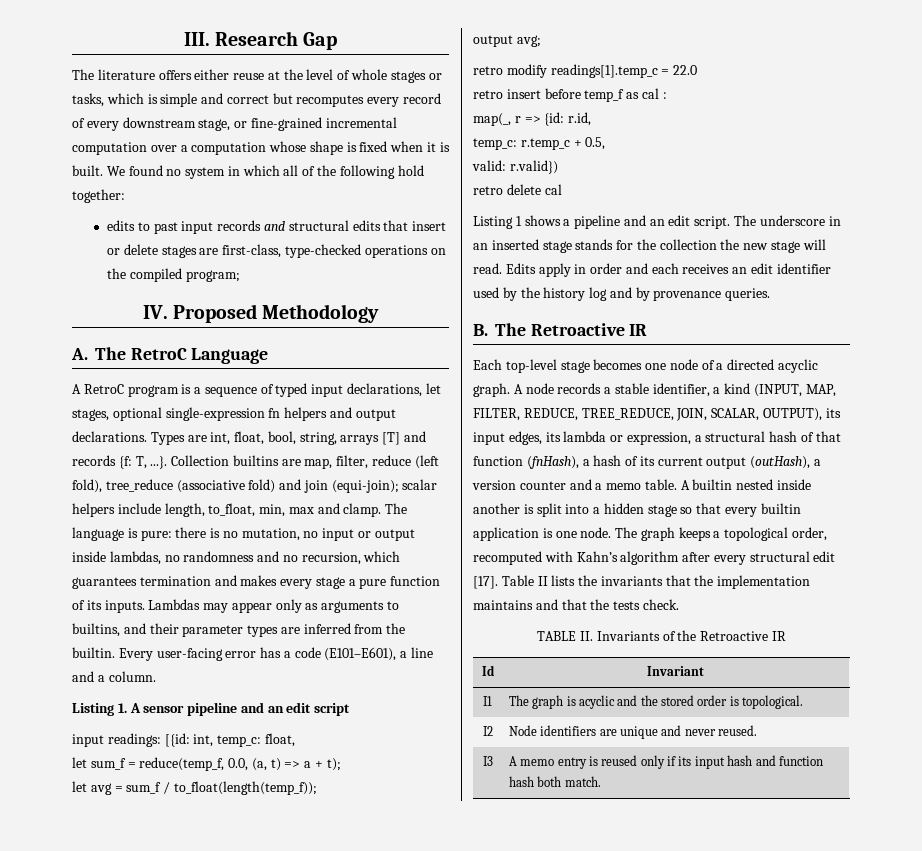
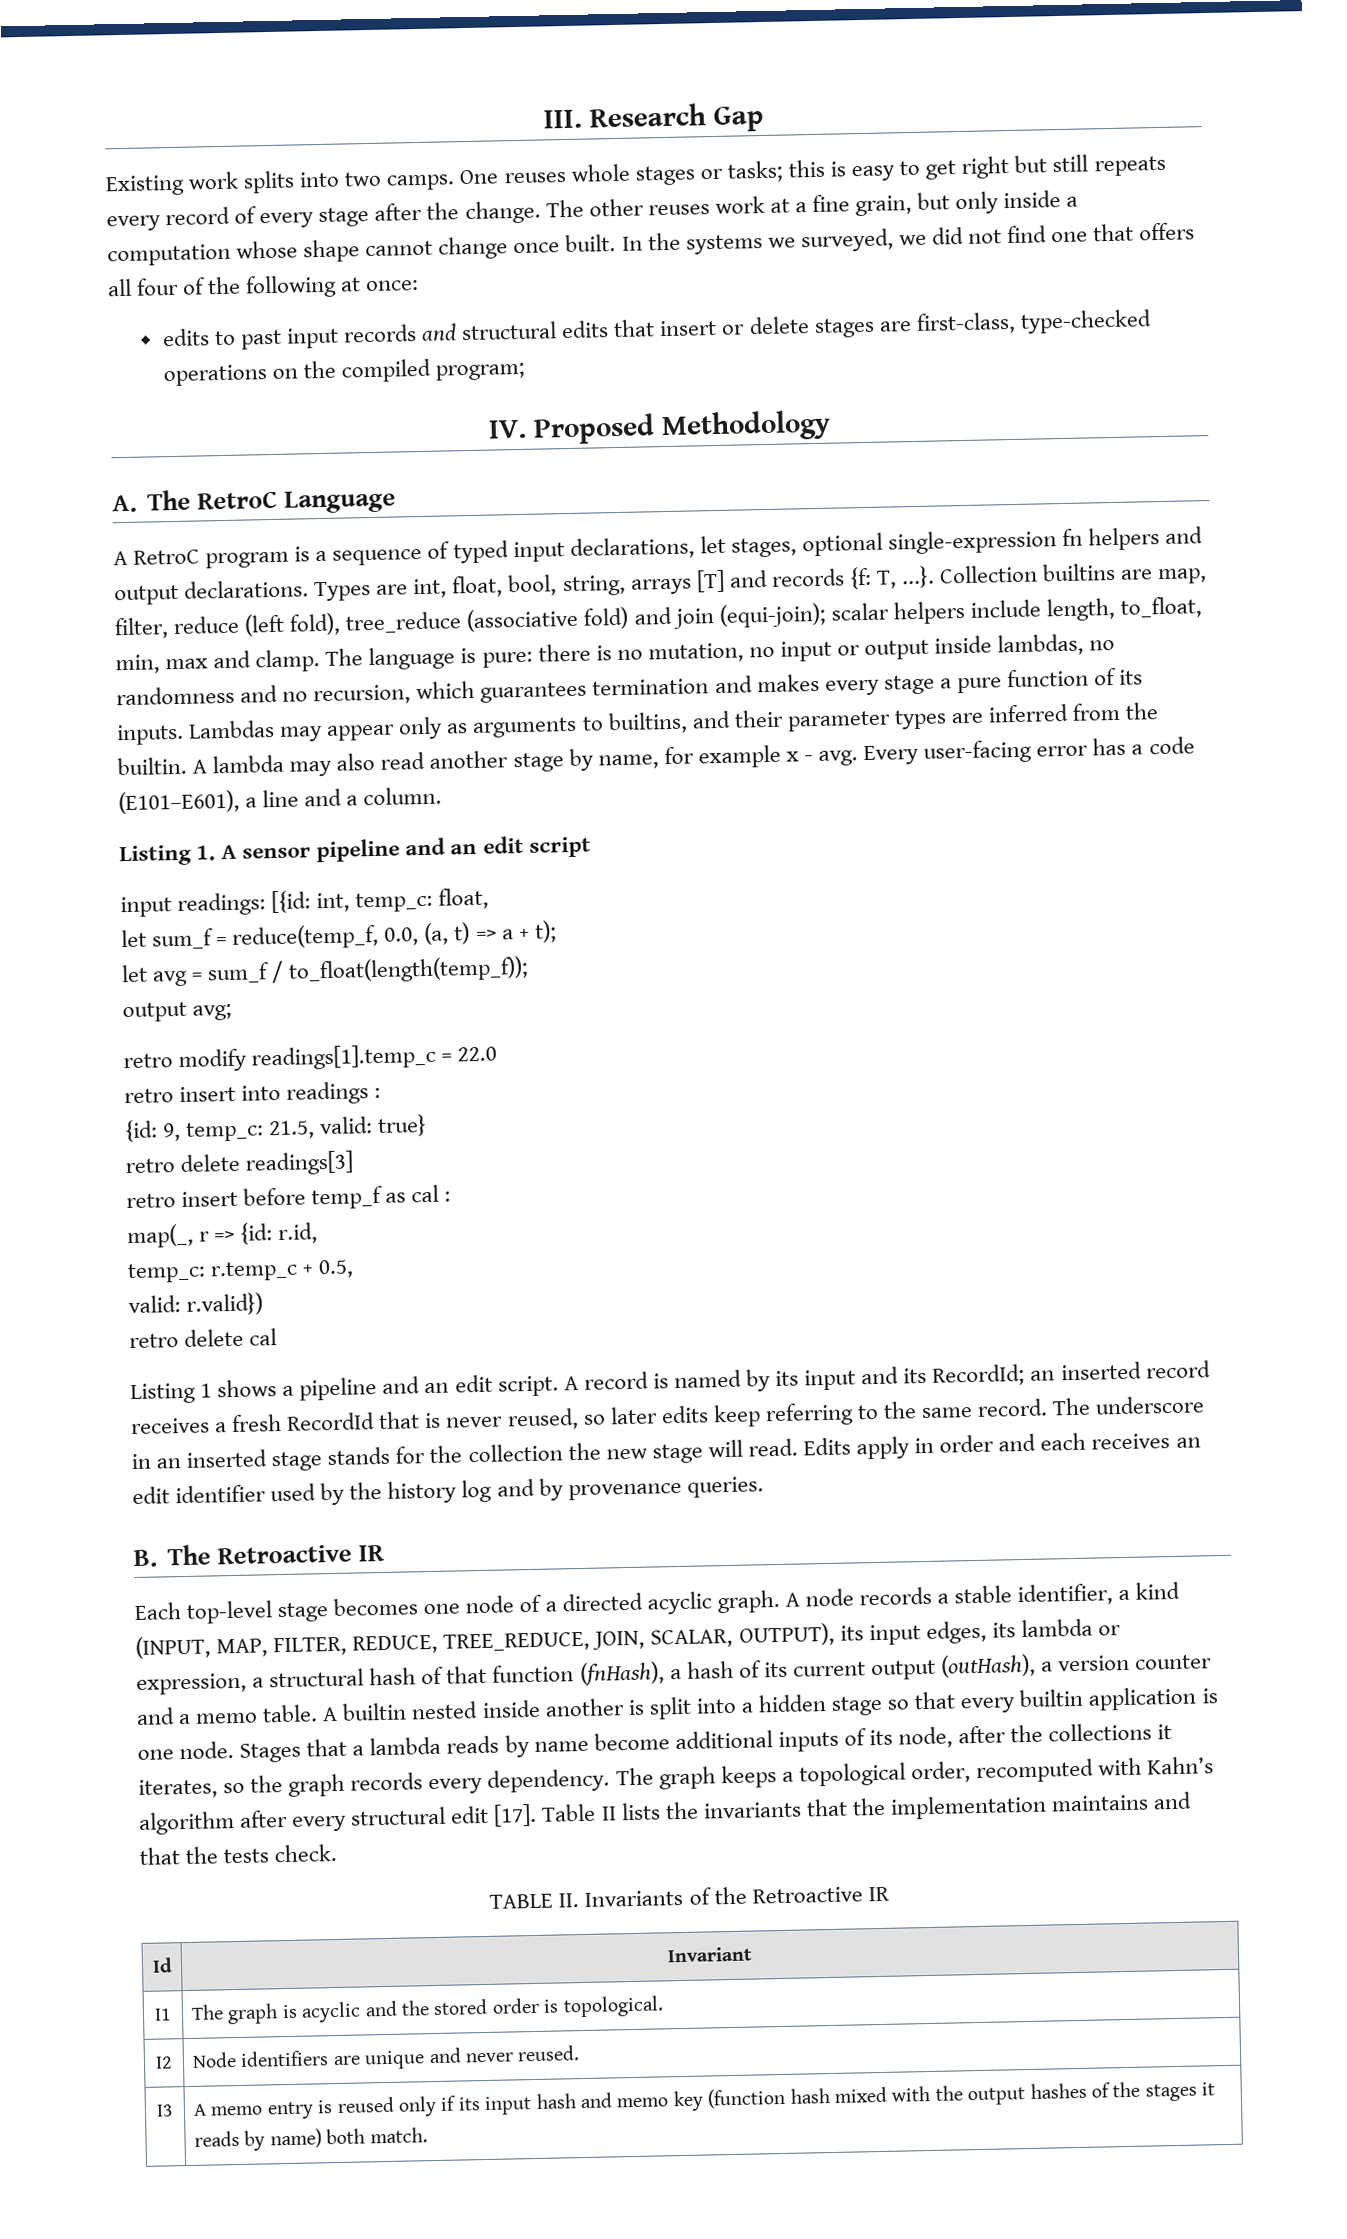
- The literature offers either reuse at the level of whole stages or tasks, which is simple and correct but recomputes every record of every downstream stage, or fine-grained incremental computation over a computation whose shape is fixed when it is built. We found no system in which all of the following hold together:
+ Existing work splits into two camps. One reuses whole stages or tasks; this is easy to get right but still repeats every record of every stage after the change. The other reuses work at a fine grain, but only inside a computation whose shape cannot change once built. In the systems we surveyed, we did not find one that offers all four of the following at once:
+ A lambda may also read another stage by name, for example x - avg.
+ retro insert into readings :
+ {id: 9, temp_c: 21.5, valid: true}
+ retro delete readings[3]
+ A record is named by its input and its RecordId; an inserted record receives a fresh RecordId that is never reused, so later edits keep referring to the same record.
+ Stages that a lambda reads by name become additional inputs of its node, after the collections it iterates, so the graph records every dependency.
- I3 | A memo entry is reused only if its input hash and function hash both match.
+ I3 | A memo entry is reused only if its input hash and memo key (function hash mixed with the output hashes of the stages it reads by name) both match.

